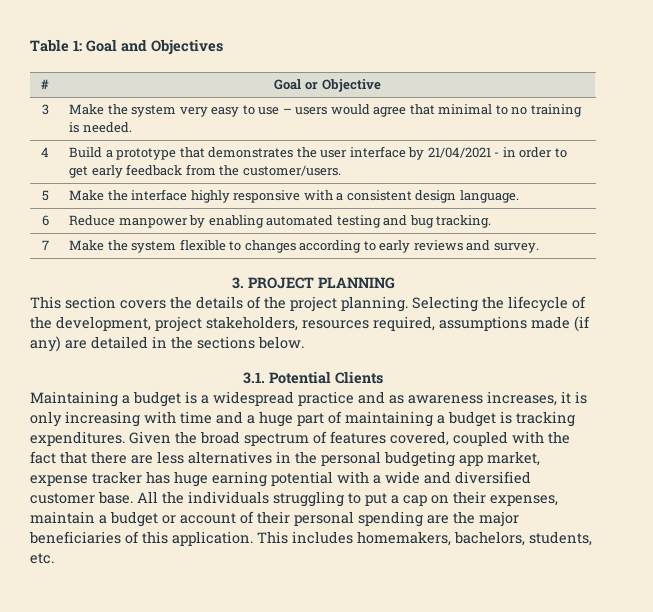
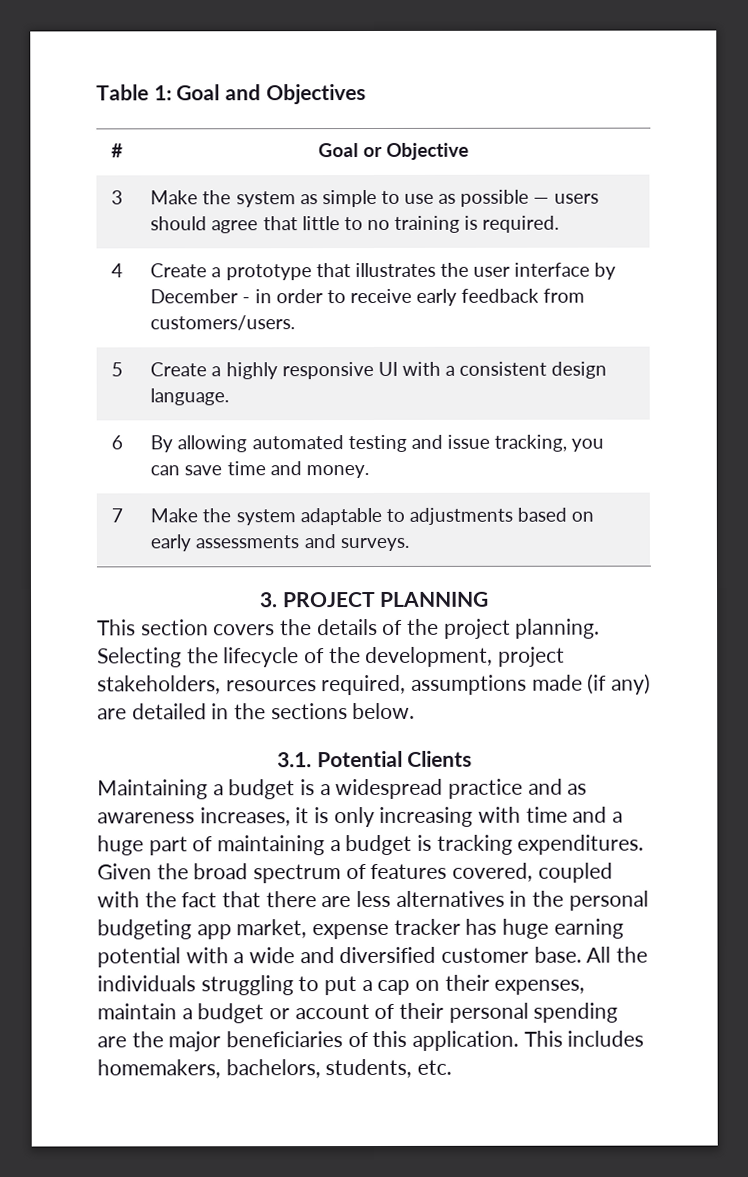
- 3 | Make the system very easy to use – users would agree that minimal to no training is needed.
+ 3 | Make the system as simple to use as possible — users should agree that little to no training is required.
- 4 | Build a prototype that demonstrates the user interface by 21/04/2021 - in order to get early feedback from the customer/users.
+ 4 | Create a prototype that illustrates the user interface by December - in order to receive early feedback from customers/users.
- 5 | Make the interface highly responsive with a consistent design language.
+ 5 | Create a highly responsive UI with a consistent design language.
- 6 | Reduce manpower by enabling automated testing and bug tracking.
- 7 | Make the system flexible to changes according to early reviews and survey.
+ 6 | By allowing automated testing and issue tracking, you can save time and money.
+ 7 | Make the system adaptable to adjustments based on early assessments and surveys.

